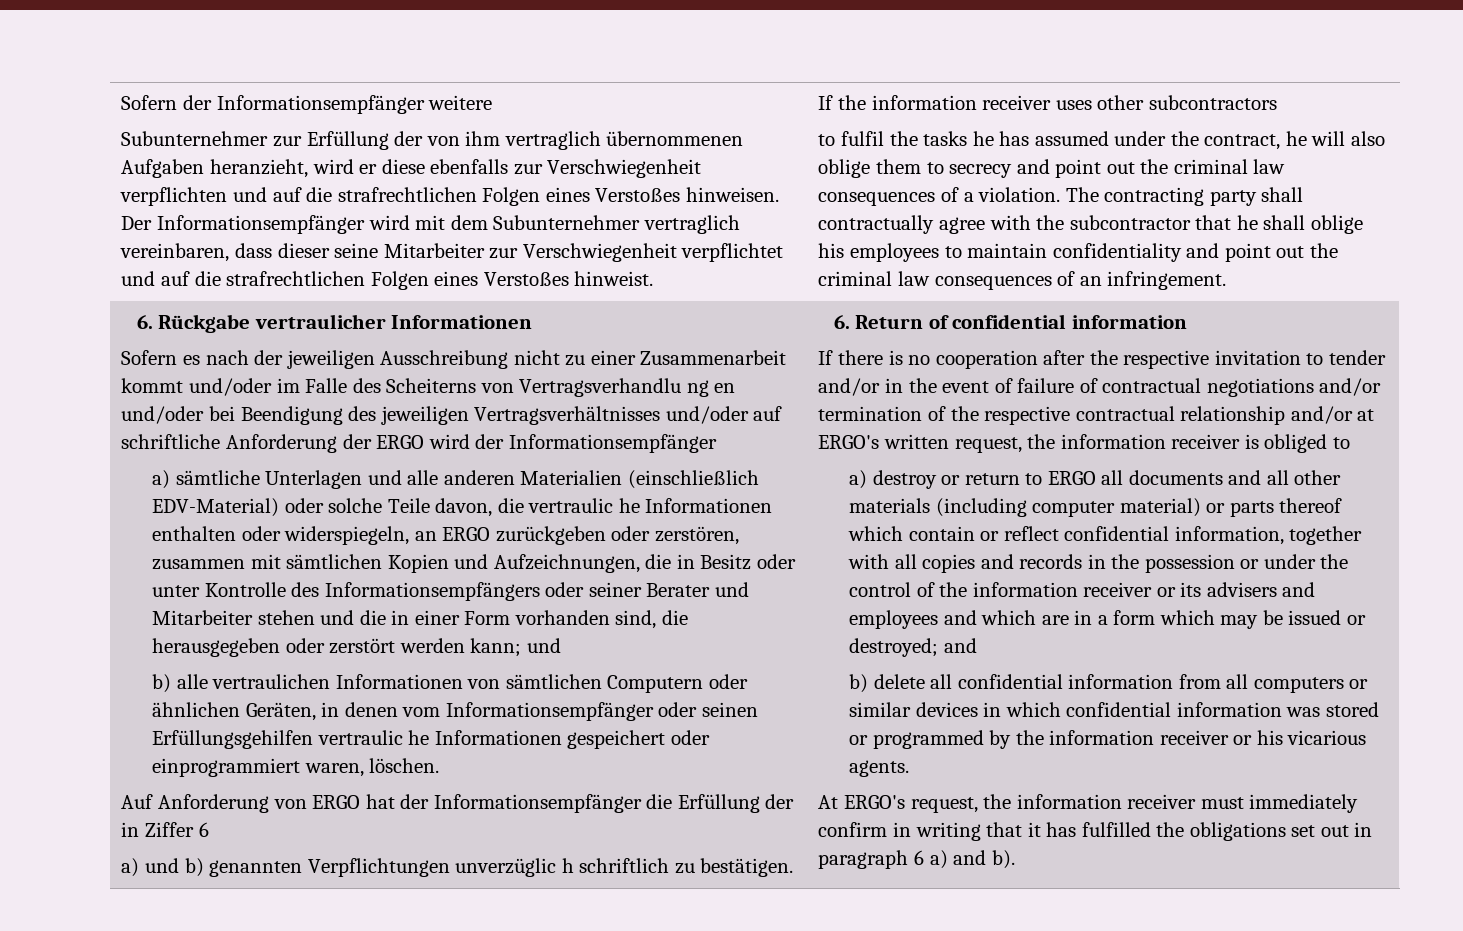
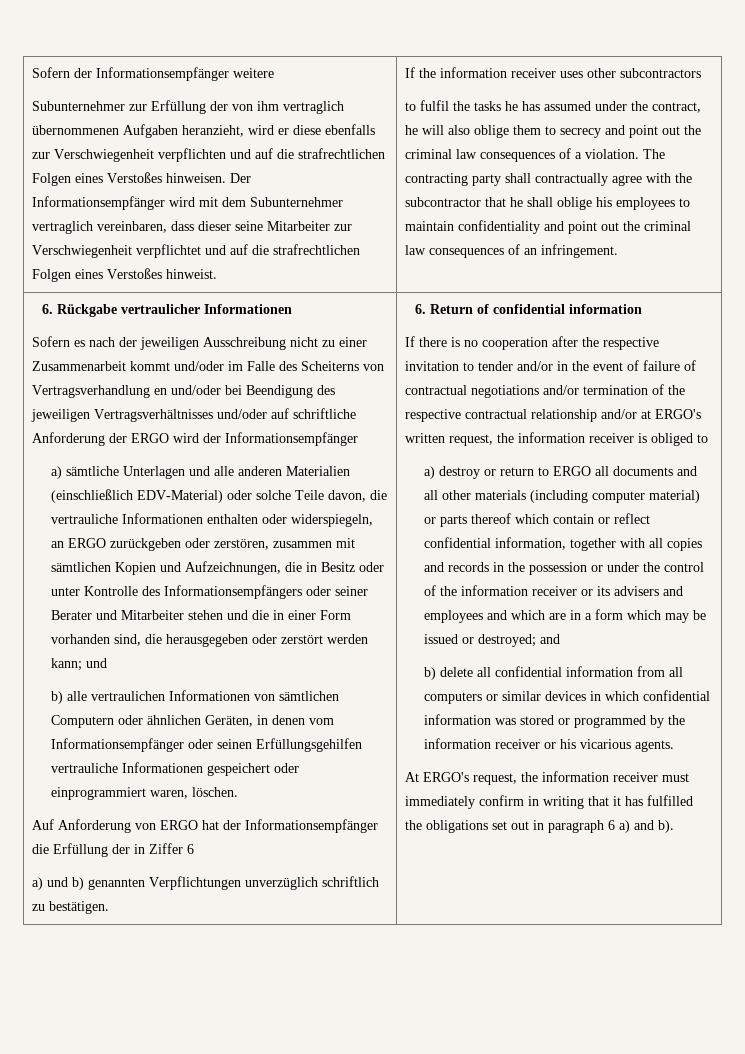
- Sofern es nach der jeweiligen Ausschreibung nicht zu einer Zusammenarbeit kommt und/oder im Falle des Scheiterns von Vertragsverhandlu ng en und/oder bei Beendigung des jeweiligen Vertragsverhältnisses und/oder auf schriftliche Anforderung der ERGO wird der Informationsempfänger
+ Sofern es nach der jeweiligen Ausschreibung nicht zu einer Zusammenarbeit kommt und/oder im Falle des Scheiterns von Vertragsverhandlung en und/oder bei Beendigung des jeweiligen Vertragsverhältnisses und/oder auf schriftliche Anforderung der ERGO wird der Informationsempfänger
- a) sämtliche Unterlagen und alle anderen Materialien (einschließlich EDV-Material) oder solche Teile davon, die vertraulic he Informationen enthalten oder widerspiegeln, an ERGO zurückgeben oder zerstören, zusammen mit sämtlichen Kopien und Aufzeichnungen, die in Besitz oder unter Kontrolle des Informationsempfängers oder seiner Berater und Mitarbeiter stehen und die in einer Form vorhanden sind, die herausgegeben oder zerstört werden kann; und
+ a) sämtliche Unterlagen und alle anderen Materialien (einschließlich EDV-Material) oder solche Teile davon, die vertrauliche Informationen enthalten oder widerspiegeln, an ERGO zurückgeben oder zerstören, zusammen mit sämtlichen Kopien und Aufzeichnungen, die in Besitz oder unter Kontrolle des Informationsempfängers oder seiner Berater und Mitarbeiter stehen und die in einer Form vorhanden sind, die herausgegeben oder zerstört werden kann; und
- b) alle vertraulichen Informationen von sämtlichen Computern oder ähnlichen Geräten, in denen vom Informationsempfänger oder seinen Erfüllungsgehilfen vertraulic he Informationen gespeichert oder einprogrammiert waren, löschen.
+ b) alle vertraulichen Informationen von sämtlichen Computern oder ähnlichen Geräten, in denen vom Informationsempfänger oder seinen Erfüllungsgehilfen vertrauliche Informationen gespeichert oder einprogrammiert waren, löschen.
- a) und b) genannten Verpflichtungen unverzüglic h schriftlich zu bestätigen.
+ a) und b) genannten Verpflichtungen unverzüglich schriftlich zu bestätigen.

